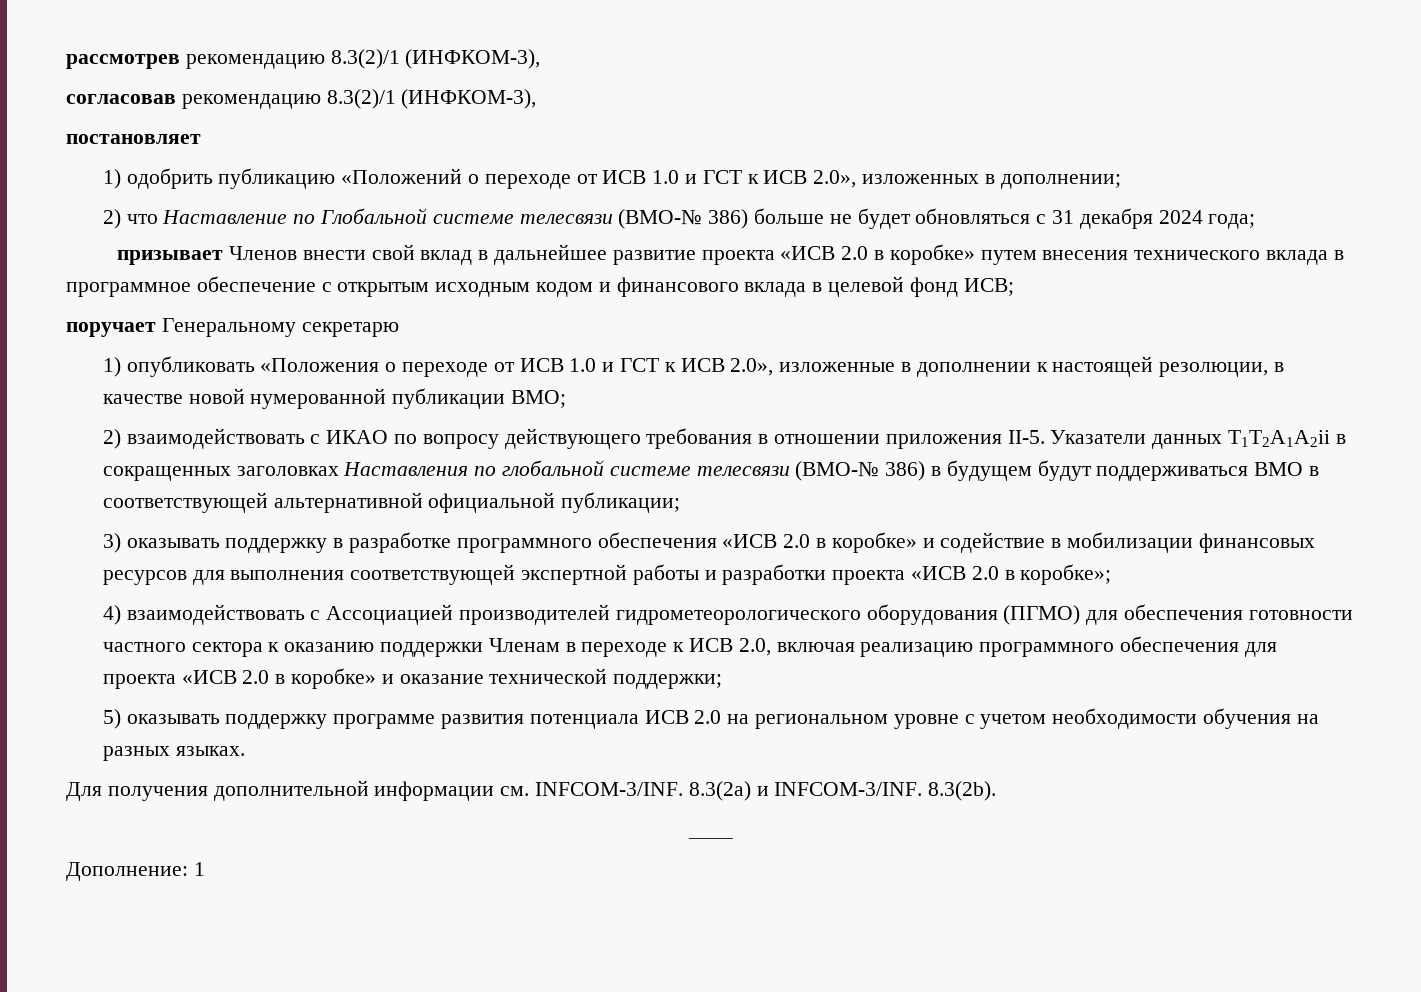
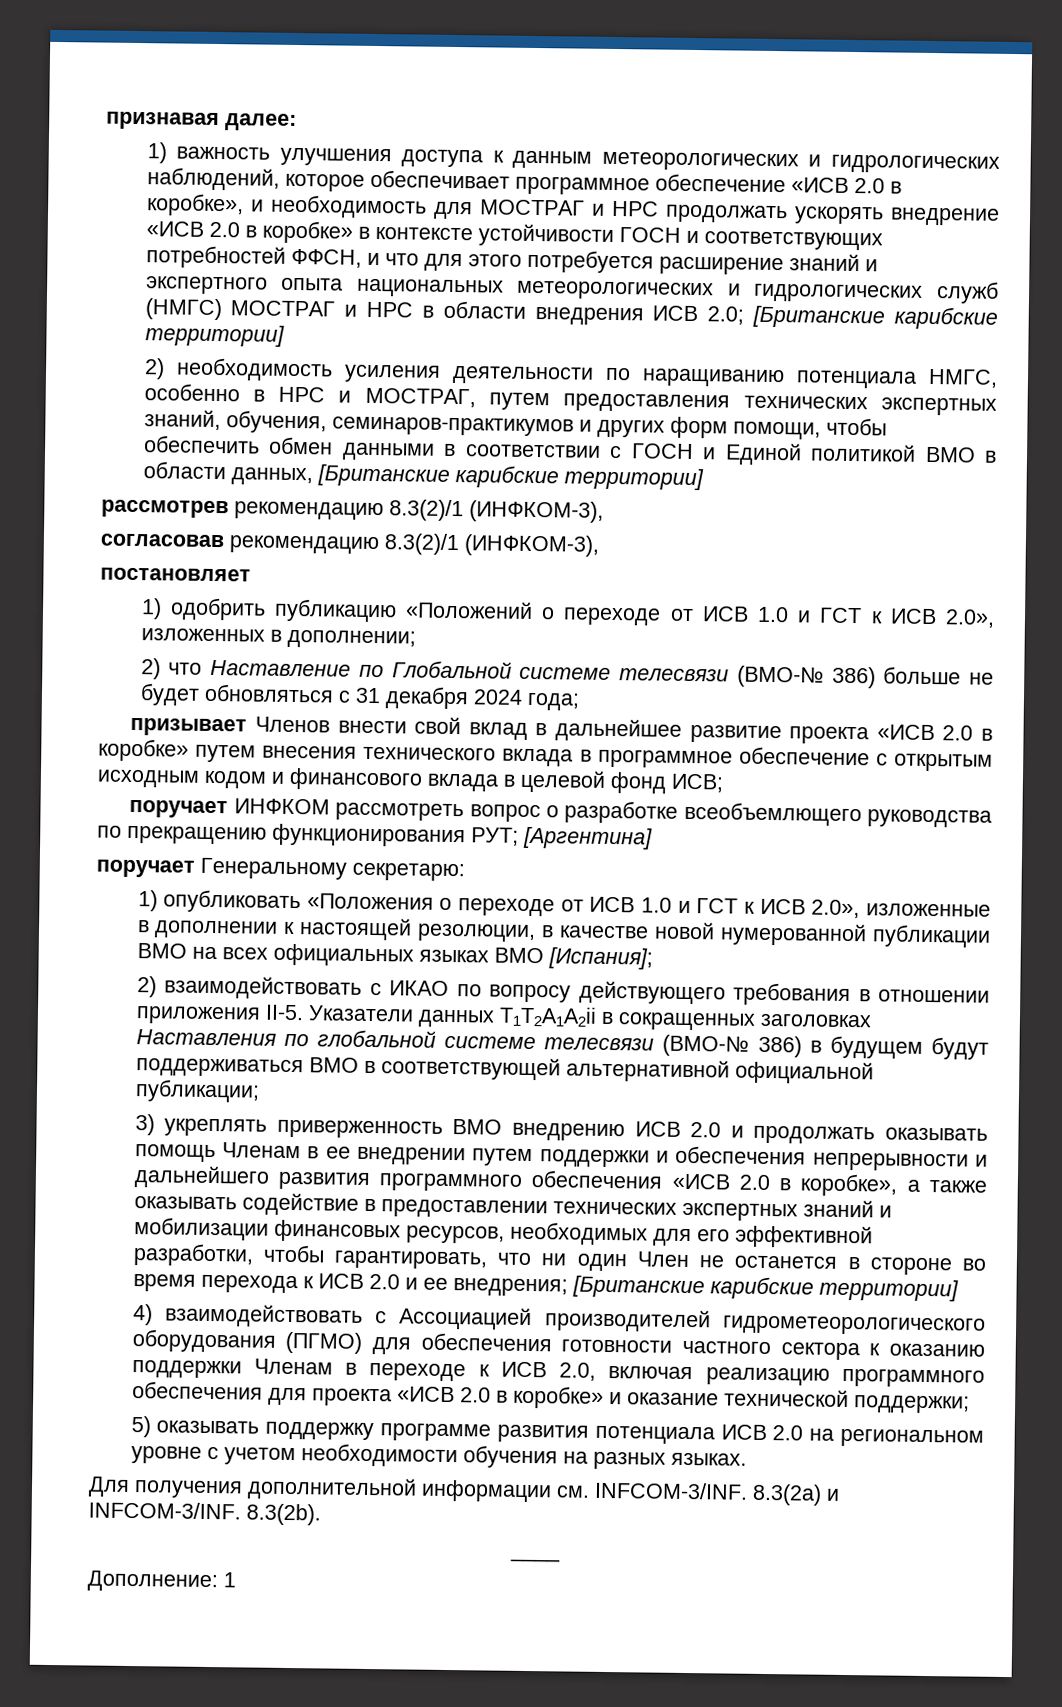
+ признавая далее:
+ 1) важность улучшения доступа к данным метеорологических и гидрологических наблюдений, которое обеспечивает программное обеспечение «ИСВ 2.0 в коробке», и необходимость для МОСТРАГ и НРС продолжать ускорять внедрение «ИСВ 2.0 в коробке» в контексте устойчивости ГОСН и соответствующих потребностей ФФСН, и что для этого потребуется расширение знаний и экспертного опыта национальных метеорологических и гидрологических служб (НМГС) МОСТРАГ и НРС в области внедрения ИСВ 2.0; [Британские карибские территории]
+ 2) необходимость усиления деятельности по наращиванию потенциала НМГС, особенно в НРС и МОСТРАГ, путем предоставления технических экспертных знаний, обучения, семинаров-практикумов и других форм помощи, чтобы обеспечить обмен данными в соответствии с ГОСН и Единой политикой ВМО в области данных, [Британские карибские территории]
+ поручает ИНФКОМ рассмотреть вопрос о разработке всеобъемлющего руководства по прекращению функционирования РУТ; [Аргентина]
- поручает Генеральному секретарю
+ поручает Генеральному секретарю:
- 1) опубликовать «Положения о переходе от ИСВ 1.0 и ГСТ к ИСВ 2.0», изложенные в дополнении к настоящей резолюции, в качестве новой нумерованной публикации ВМО;
+ 1) опубликовать «Положения о переходе от ИСВ 1.0 и ГСТ к ИСВ 2.0», изложенные в дополнении к настоящей резолюции, в качестве новой нумерованной публикации ВМО на всех официальных языках ВМО [Испания];
- 3) оказывать поддержку в разработке программного обеспечения «ИСВ 2.0 в коробке» и содействие в мобилизации финансовых ресурсов для выполнения соответствующей экспертной работы и разработки проекта «ИСВ 2.0 в коробке»;
+ 3) укреплять приверженность ВМО внедрению ИСВ 2.0 и продолжать оказывать помощь Членам в ее внедрении путем поддержки и обеспечения непрерывности и дальнейшего развития программного обеспечения «ИСВ 2.0 в коробке», а также оказывать содействие в предоставлении технических экспертных знаний и мобилизации финансовых ресурсов, необходимых для его эффективной разработки, чтобы гарантировать, что ни один Член не останется в стороне во время перехода к ИСВ 2.0 и ее внедрения; [Британские карибские территории]

